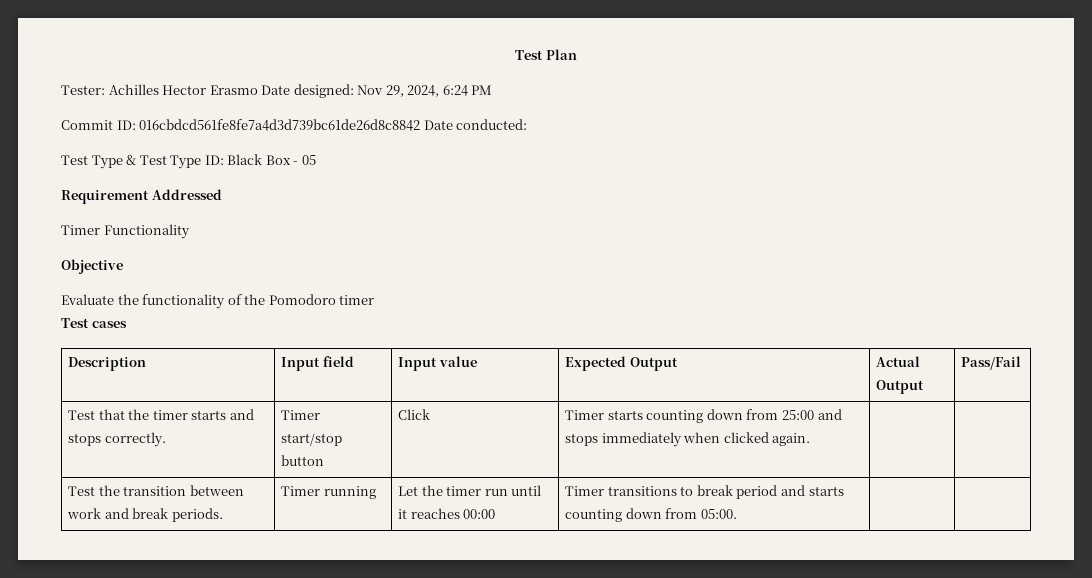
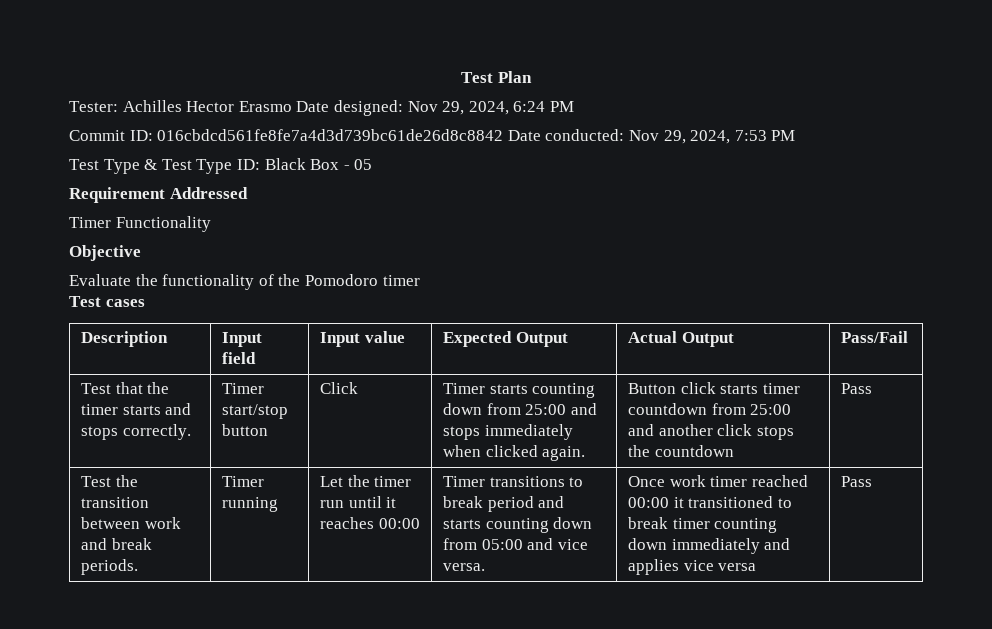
- Commit ID: 016cbdcd561fe8fe7a4d3d739bc61de26d8c8842 Date conducted:
+ Commit ID: 016cbdcd561fe8fe7a4d3d739bc61de26d8c8842 Date conducted: Nov 29, 2024, 7:53 PM
- Test that the timer starts and stops correctly. | Timer start/stop button | Click | Timer starts counting down from 25:00 and stops immediately when clicked again. | |
+ Test that the timer starts and stops correctly. | Timer start/stop button | Click | Timer starts counting down from 25:00 and stops immediately when clicked again. | Button click starts timer countdown from 25:00 and another click stops the countdown | Pass
- Timer transitions to break period and starts counting down from 05:00.
+ Timer transitions to break period and starts counting down from 05:00 and vice versa. | Once work timer reached 00:00 it transitioned to break timer counting down immediately and applies vice versa | Pass

